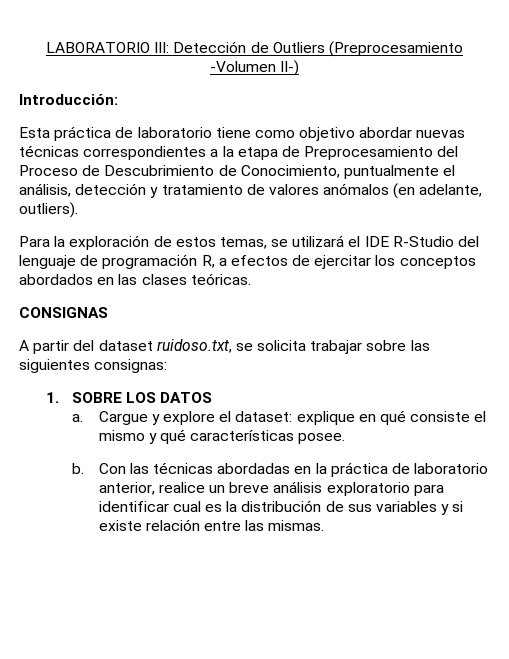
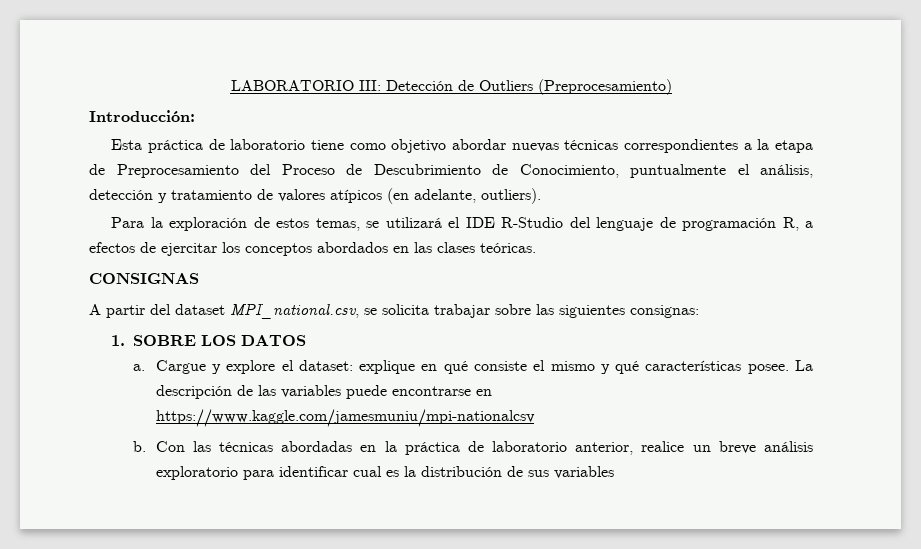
- LABORATORIO III: Detección de Outliers (Preprocesamiento -Volumen II-)
+ LABORATORIO III: Detección de Outliers (Preprocesamiento)
- Esta práctica de laboratorio tiene como objetivo abordar nuevas técnicas correspondientes a la etapa de Preprocesamiento del Proceso de Descubrimiento de Conocimiento, puntualmente el análisis, detección y tratamiento de valores anómalos (en adelante, outliers).
+ Esta práctica de laboratorio tiene como objetivo abordar nuevas técnicas correspondientes a la etapa de Preprocesamiento del Proceso de Descubrimiento de Conocimiento, puntualmente el análisis, detección y tratamiento de valores atípicos (en adelante, outliers).
- A partir del dataset ruidoso.txt, se solicita trabajar sobre las siguientes consignas:
+ A partir del dataset MPI_national.csv, se solicita trabajar sobre las siguientes consignas:
+ La descripción de las variables puede encontrarse en https://www.kaggle.com/jamesmuniu/mpi-nationalcsv
- Con las técnicas abordadas en la práctica de laboratorio anterior, realice un breve análisis exploratorio para identificar cual es la distribución de sus variables y si existe relación entre las mismas.
+ Con las técnicas abordadas en la práctica de laboratorio anterior, realice un breve análisis exploratorio para identificar cual es la distribución de sus variables

